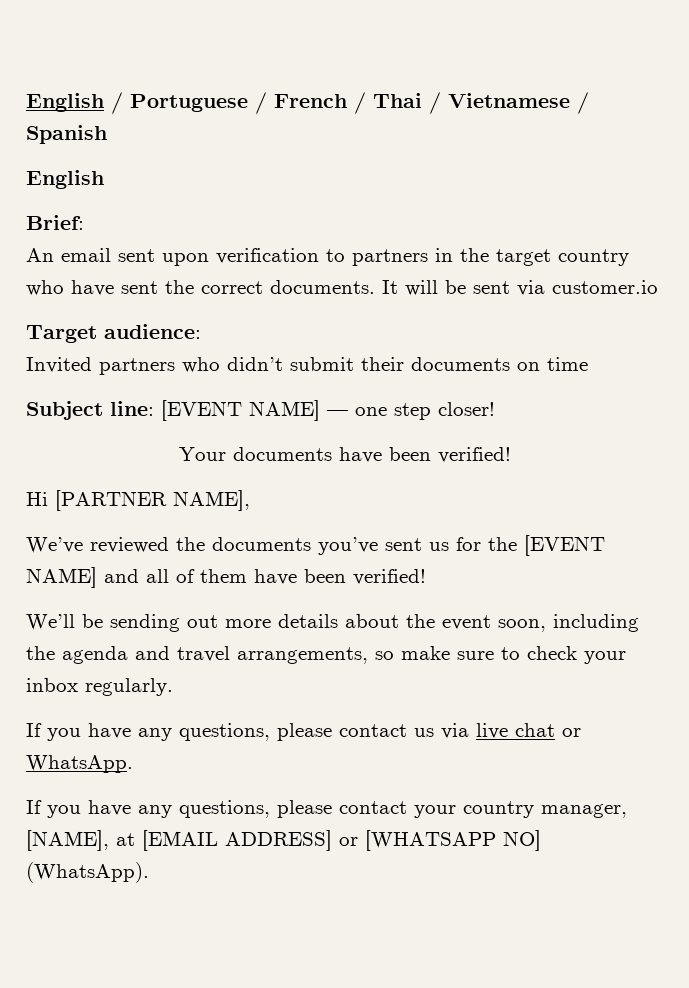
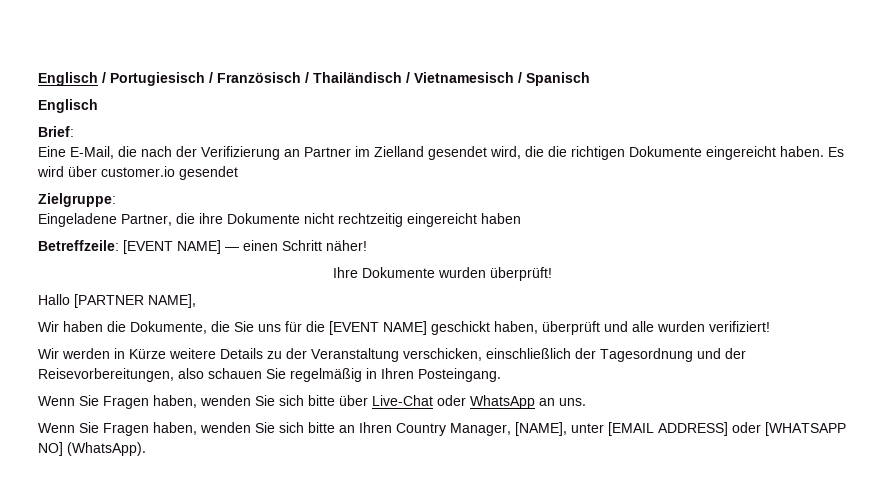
- English / Portuguese / French / Thai / Vietnamese / Spanish
- English
+ Englisch / Portugiesisch / Französisch / Thailändisch / Vietnamesisch / Spanisch
+ Englisch
  Brief:
- An email sent upon verification to partners in the target country who have sent the correct documents. It will be sent via customer.io
- Target audience:
- Invited partners who didn’t submit their documents on time
- Subject line: [EVENT NAME] — one step closer!
- Your documents have been verified!
- Hi [PARTNER NAME],
- We’ve reviewed the documents you’ve sent us for the [EVENT NAME] and all of them have been verified!
- We’ll be sending out more details about the event soon, including the agenda and travel arrangements, so make sure to check your inbox regularly.
- If you have any questions, please contact us via live chat or WhatsApp.
- If you have any questions, please contact your country manager, [NAME], at [EMAIL ADDRESS] or [WHATSAPP NO] (WhatsApp).
+ Eine E-Mail, die nach der Verifizierung an Partner im Zielland gesendet wird, die die richtigen Dokumente eingereicht haben. Es wird über customer.io gesendet
+ Zielgruppe:
+ Eingeladene Partner, die ihre Dokumente nicht rechtzeitig eingereicht haben
+ Betreffzeile: [EVENT NAME] — einen Schritt näher!
+ Ihre Dokumente wurden überprüft!
+ Hallo [PARTNER NAME],
+ Wir haben die Dokumente, die Sie uns für die [EVENT NAME] geschickt haben, überprüft und alle wurden verifiziert!
+ Wir werden in Kürze weitere Details zu der Veranstaltung verschicken, einschließlich der Tagesordnung und der Reisevorbereitungen, also schauen Sie regelmäßig in Ihren Posteingang.
+ Wenn Sie Fragen haben, wenden Sie sich bitte über Live-Chat oder WhatsApp an uns.
+ Wenn Sie Fragen haben, wenden Sie sich bitte an Ihren Country Manager, [NAME], unter [EMAIL ADDRESS] oder [WHATSAPP NO] (WhatsApp).

